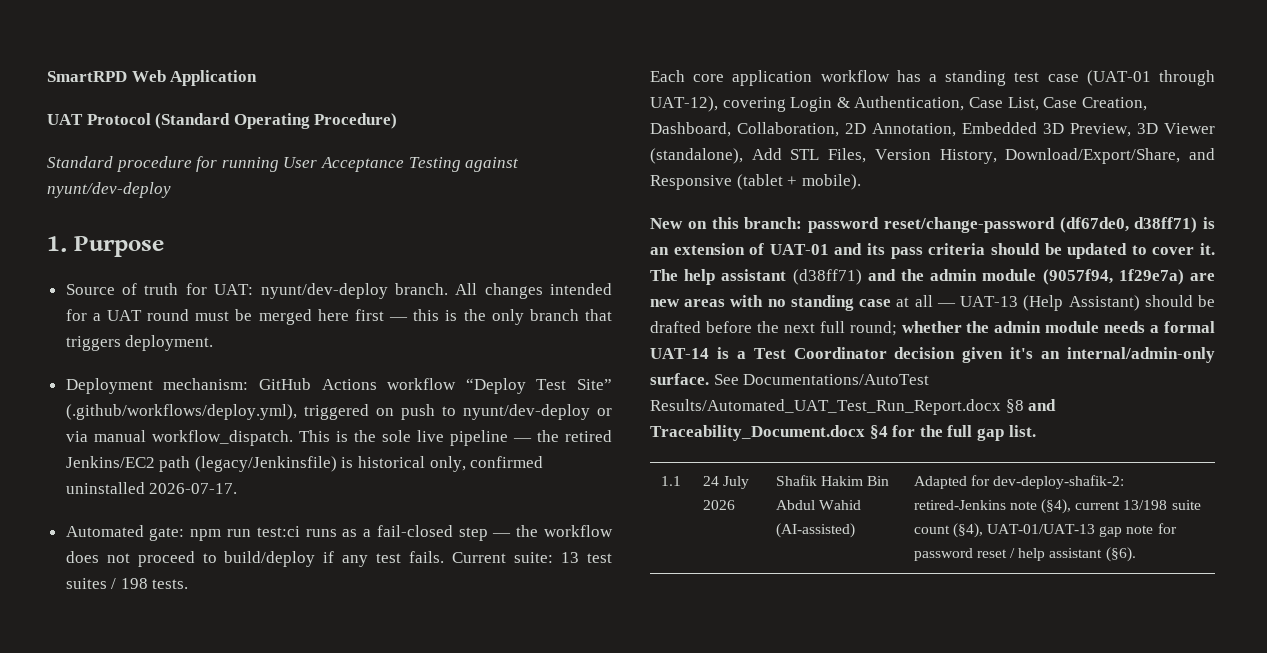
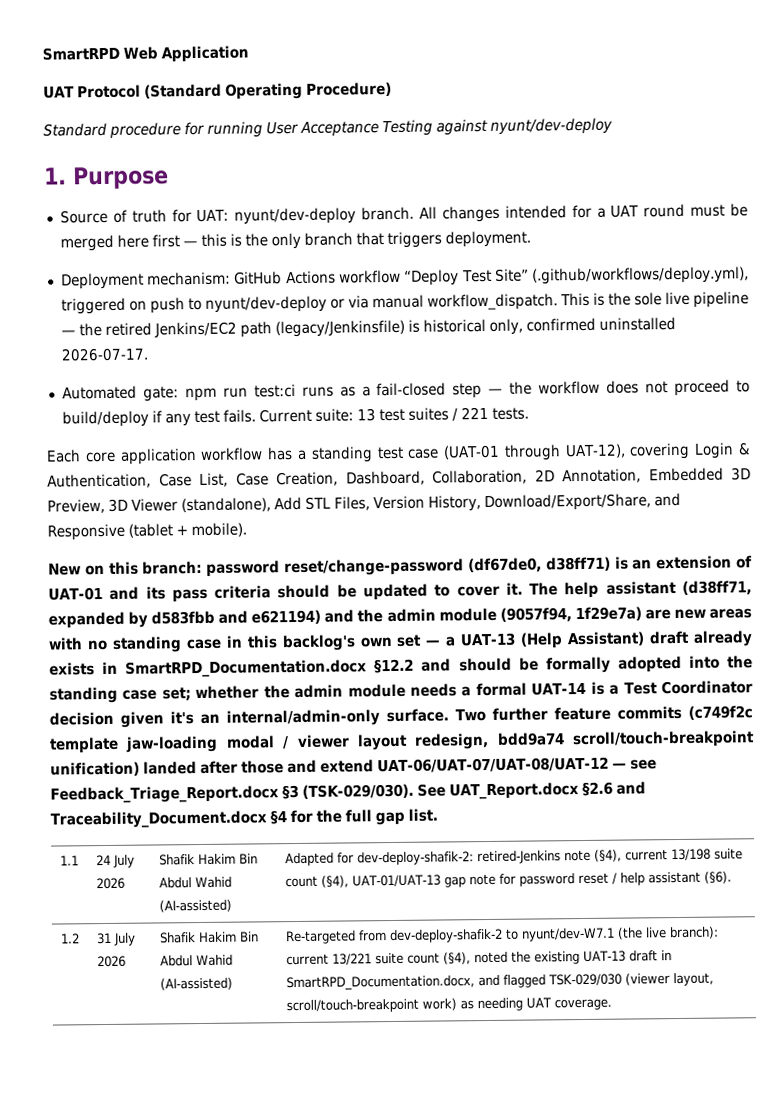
- Current suite: 13 test suites / 198 tests.
+ Current suite: 13 test suites / 221 tests.
- The help assistant (d38ff71) and the admin module (9057f94, 1f29e7a) are new areas with no standing case at all — UAT-13 (Help Assistant) should be drafted before the next full round; whether the admin module needs a formal UAT-14 is a Test Coordinator decision given it's an internal/admin-only surface.
+ The help assistant (d38ff71, expanded by d583fbb and e621194) and the admin module (9057f94, 1f29e7a) are new areas with no standing case in this backlog's own set — a UAT-13 (Help Assistant) draft already exists in SmartRPD_Documentation.docx §12.2 and should be formally adopted into the standing case set; whether the admin module needs a formal UAT-14 is a Test Coordinator decision given it's an internal/admin-only surface.
- See Documentations/AutoTest Results/Automated_UAT_Test_Run_Report.docx §8 and Traceability_Document.docx §4 for the full gap list.
+ Two further feature commits (c749f2c template jaw-loading modal / viewer layout redesign, bdd9a74 scroll/touch-breakpoint unification) landed after those and extend UAT-06/UAT-07/UAT-08/UAT-12 — see Feedback_Triage_Report.docx §3 (TSK-029/030). See UAT_Report.docx §2.6 and Traceability_Document.docx §4 for the full gap list.
+ 1.2 | 31 July 2026 | Shafik Hakim Bin Abdul Wahid (AI-assisted) | Re-targeted from dev-deploy-shafik-2 to nyunt/dev-W7.1 (the live branch): current 13/221 suite count (§4), noted the existing UAT-13 draft in SmartRPD_Documentation.docx, and flagged TSK-029/030 (viewer layout, scroll/touch-breakpoint work) as needing UAT coverage.

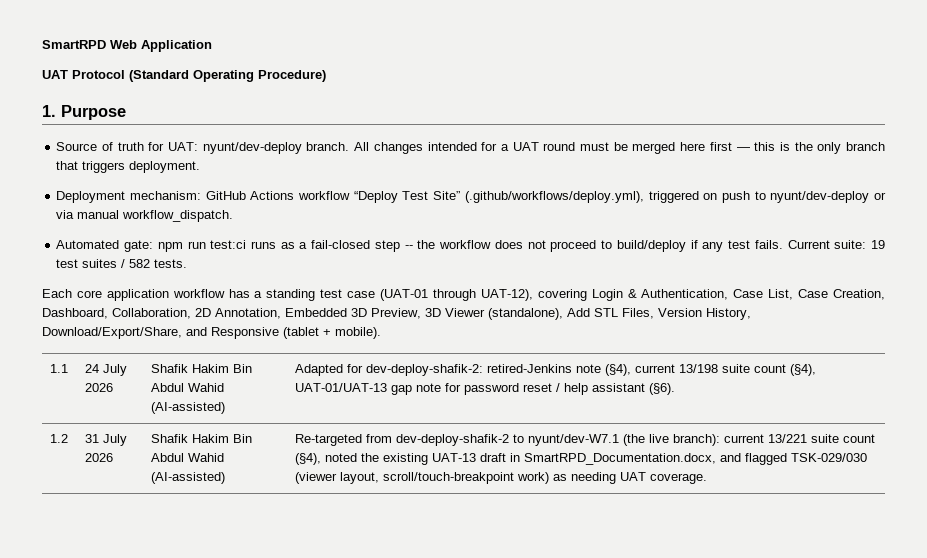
- Standard procedure for running User Acceptance Testing against nyunt/dev-deploy
- This is the sole live pipeline — the retired Jenkins/EC2 path (legacy/Jenkinsfile) is historical only, confirmed uninstalled 2026-07-17.
- Automated gate: npm run test:ci runs as a fail-closed step — the workflow does not proceed to build/deploy if any test fails.
+ Automated gate: npm run test:ci runs as a fail-closed step -- the workflow does not proceed to build/deploy if any test fails.
- Current suite: 13 test suites / 221 tests.
+ Current suite: 19 test suites / 582 tests.
- New on this branch: password reset/change-password (df67de0, d38ff71) is an extension of UAT-01 and its pass criteria should be updated to cover it. The help assistant (d38ff71, expanded by d583fbb and e621194) and the admin module (9057f94, 1f29e7a) are new areas with no standing case in this backlog's own set — a UAT-13 (Help Assistant) draft already exists in SmartRPD_Documentation.docx §12.2 and should be formally adopted into the standing case set; whether the admin module needs a formal UAT-14 is a Test Coordinator decision given it's an internal/admin-only surface. Two further feature commits (c749f2c template jaw-loading modal / viewer layout redesign, bdd9a74 scroll/touch-breakpoint unification) landed after those and extend UAT-06/UAT-07/UAT-08/UAT-12 — see Feedback_Triage_Report.docx §3 (TSK-029/030). See UAT_Report.docx §2.6 and Traceability_Document.docx §4 for the full gap list.

